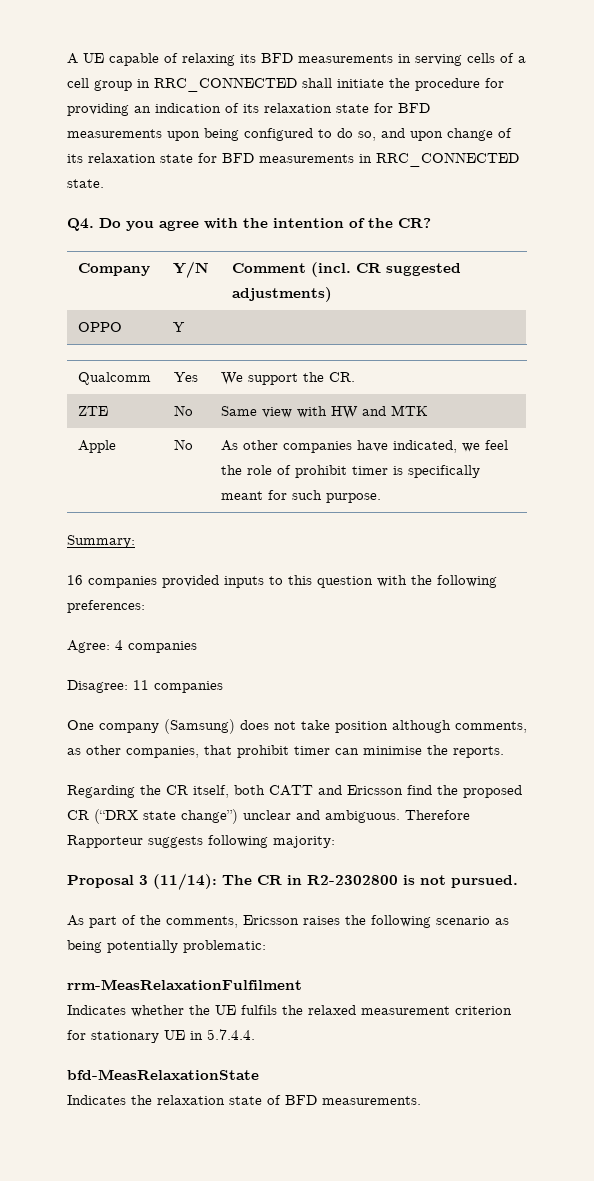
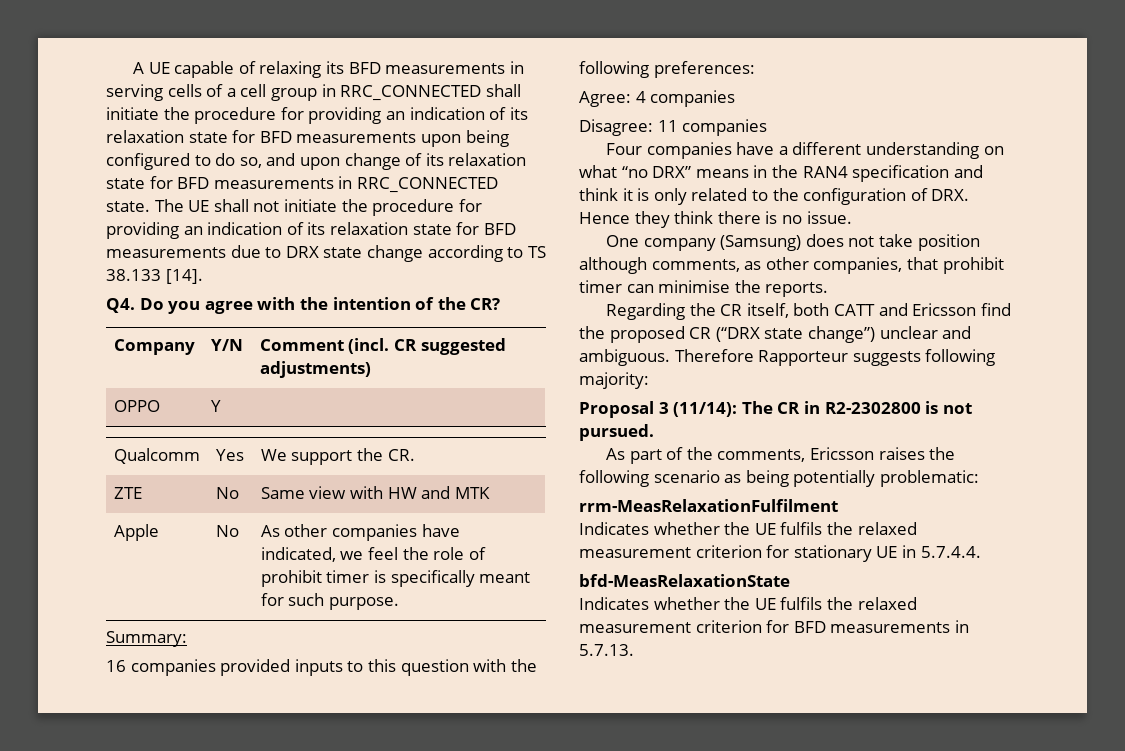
+ The UE shall not initiate the procedure for providing an indication of its relaxation state for BFD measurements due to DRX state change according to TS 38.133 [14].
+ Four companies have a different understanding on what “no DRX” means in the RAN4 specification and think it is only related to the configuration of DRX. Hence they think there is no issue.
- Indicates the relaxation state of BFD measurements.
+ Indicates whether the UE fulfils the relaxed measurement criterion for BFD measurements in 5.7.13.

